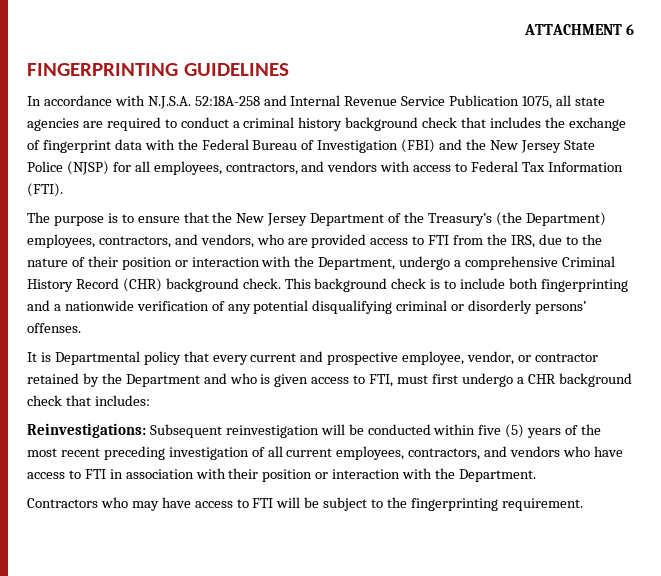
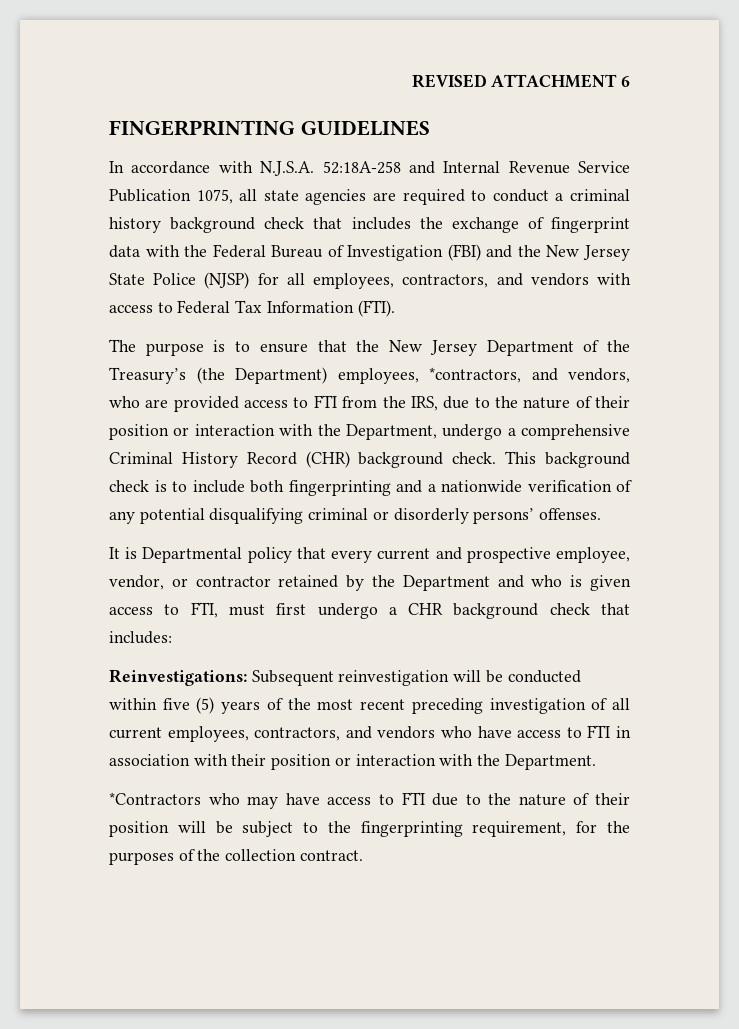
- ATTACHMENT 6
+ REVISED ATTACHMENT 6
- The purpose is to ensure that the New Jersey Department of the Treasury’s (the Department) employees, contractors, and vendors, who are provided access to FTI from the IRS, due to the nature of their position or interaction with the Department, undergo a comprehensive Criminal History Record (CHR) background check.
+ The purpose is to ensure that the New Jersey Department of the Treasury’s (the Department) employees, *contractors, and vendors, who are provided access to FTI from the IRS, due to the nature of their position or interaction with the Department, undergo a comprehensive Criminal History Record (CHR) background check.
- Contractors who may have access to FTI will be subject to the fingerprinting requirement.
+ *Contractors who may have access to FTI due to the nature of their position will be subject to the fingerprinting requirement, for the purposes of the collection contract.

